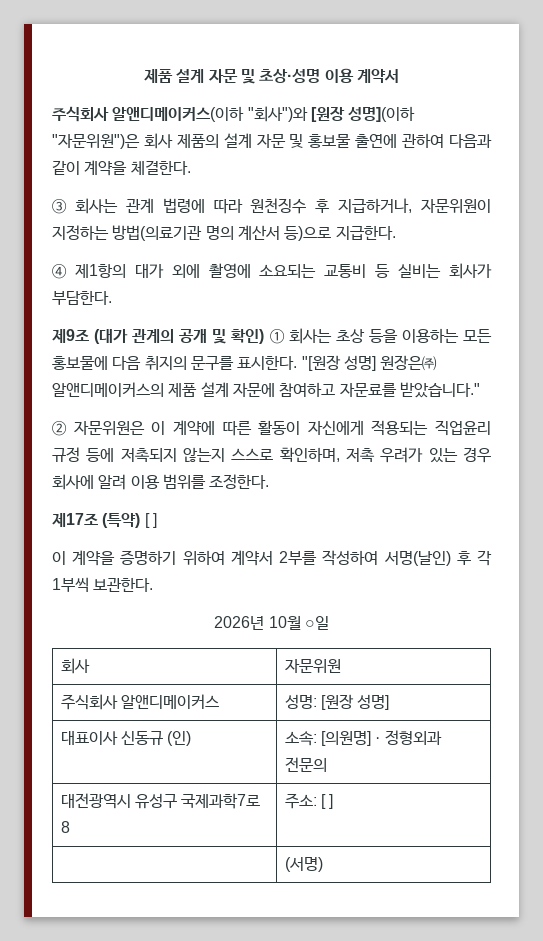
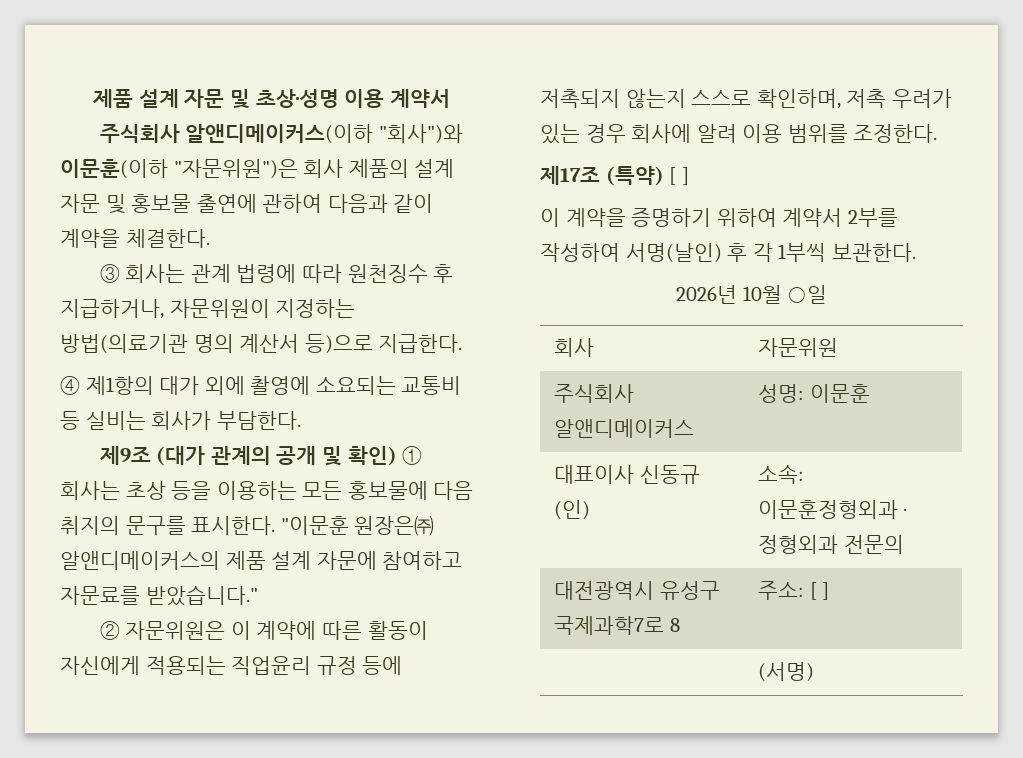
- 주식회사 알앤디메이커스(이하 "회사")와 [원장 성명](이하 "자문위원")은 회사 제품의 설계 자문 및 홍보물 출연에 관하여 다음과 같이 계약을 체결한다.
+ 주식회사 알앤디메이커스(이하 "회사")와 이문훈(이하 "자문위원")은 회사 제품의 설계 자문 및 홍보물 출연에 관하여 다음과 같이 계약을 체결한다.
- "[원장 성명] 원장은㈜알앤디메이커스의 제품 설계 자문에 참여하고 자문료를 받았습니다."
+ "이문훈 원장은㈜알앤디메이커스의 제품 설계 자문에 참여하고 자문료를 받았습니다."
- 주식회사 알앤디메이커스 | 성명: [원장 성명]
+ 주식회사 알앤디메이커스 | 성명: 이문훈
- 대표이사 신동규 (인) | 소속: [의원명] · 정형외과 전문의
+ 대표이사 신동규 (인) | 소속: 이문훈정형외과 · 정형외과 전문의

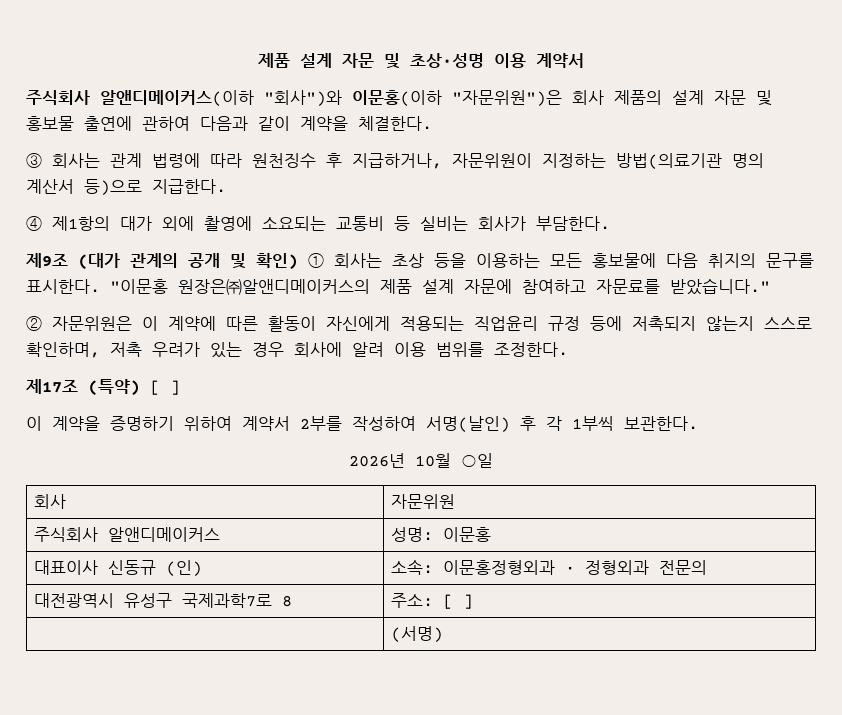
- 주식회사 알앤디메이커스(이하 "회사")와 이문훈(이하 "자문위원")은 회사 제품의 설계 자문 및 홍보물 출연에 관하여 다음과 같이 계약을 체결한다.
+ 주식회사 알앤디메이커스(이하 "회사")와 이문홍(이하 "자문위원")은 회사 제품의 설계 자문 및 홍보물 출연에 관하여 다음과 같이 계약을 체결한다.
- "이문훈 원장은㈜알앤디메이커스의 제품 설계 자문에 참여하고 자문료를 받았습니다."
+ "이문홍 원장은㈜알앤디메이커스의 제품 설계 자문에 참여하고 자문료를 받았습니다."
- 주식회사 알앤디메이커스 | 성명: 이문훈
+ 주식회사 알앤디메이커스 | 성명: 이문홍
- 대표이사 신동규 (인) | 소속: 이문훈정형외과 · 정형외과 전문의
+ 대표이사 신동규 (인) | 소속: 이문홍정형외과 · 정형외과 전문의

